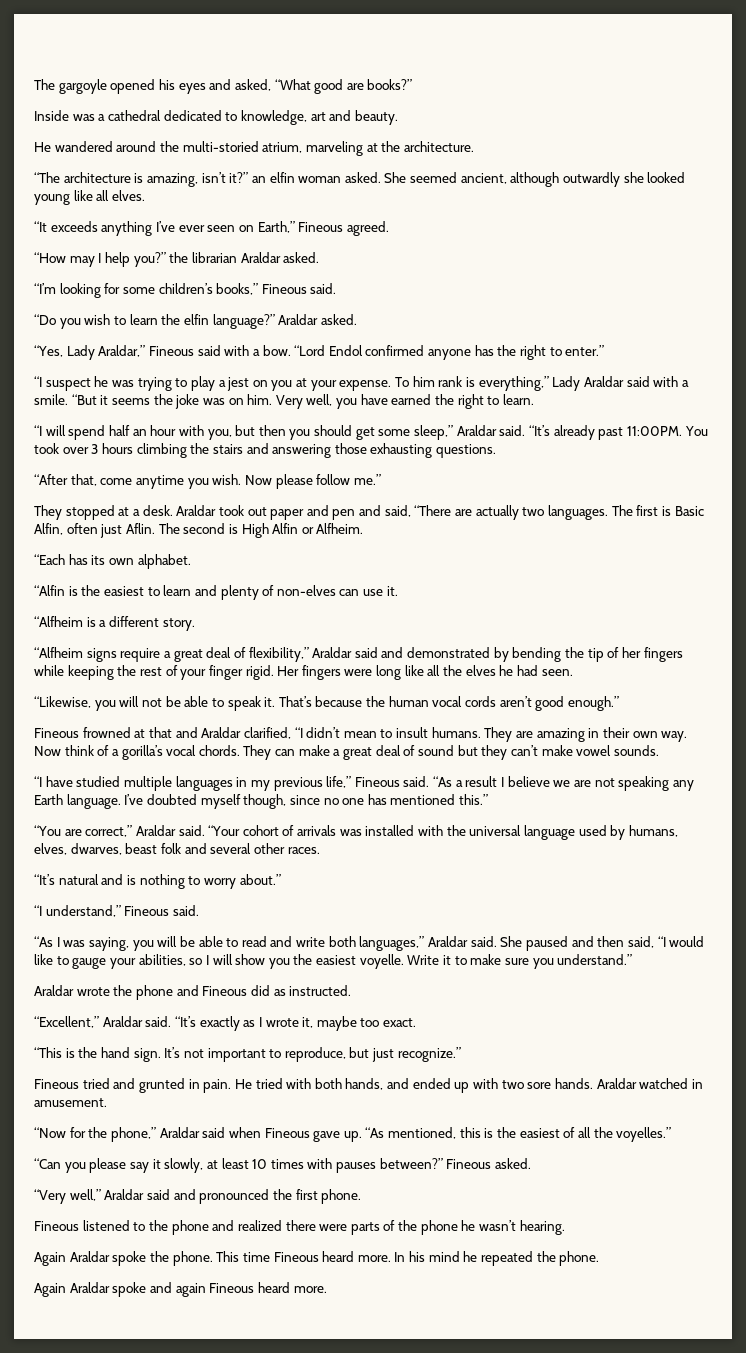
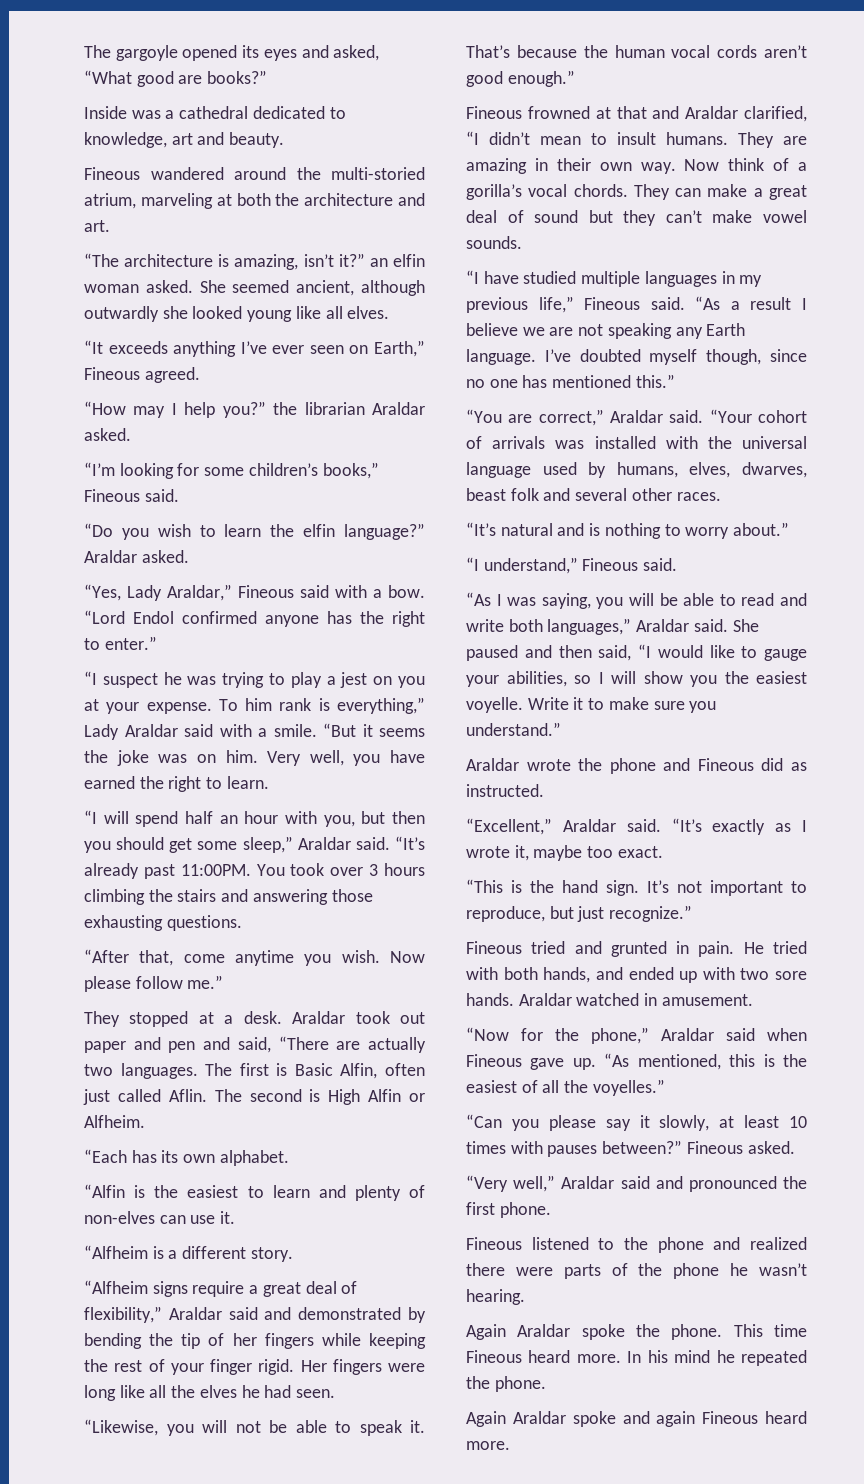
- The gargoyle opened his eyes and asked, “What good are books?”
+ The gargoyle opened its eyes and asked, “What good are books?”
- He wandered around the multi-storied atrium, marveling at the architecture.
+ Fineous wandered around the multi-storied atrium, marveling at both the architecture and art.
- The first is Basic Alfin, often just Aflin.
+ The first is Basic Alfin, often just called Aflin.

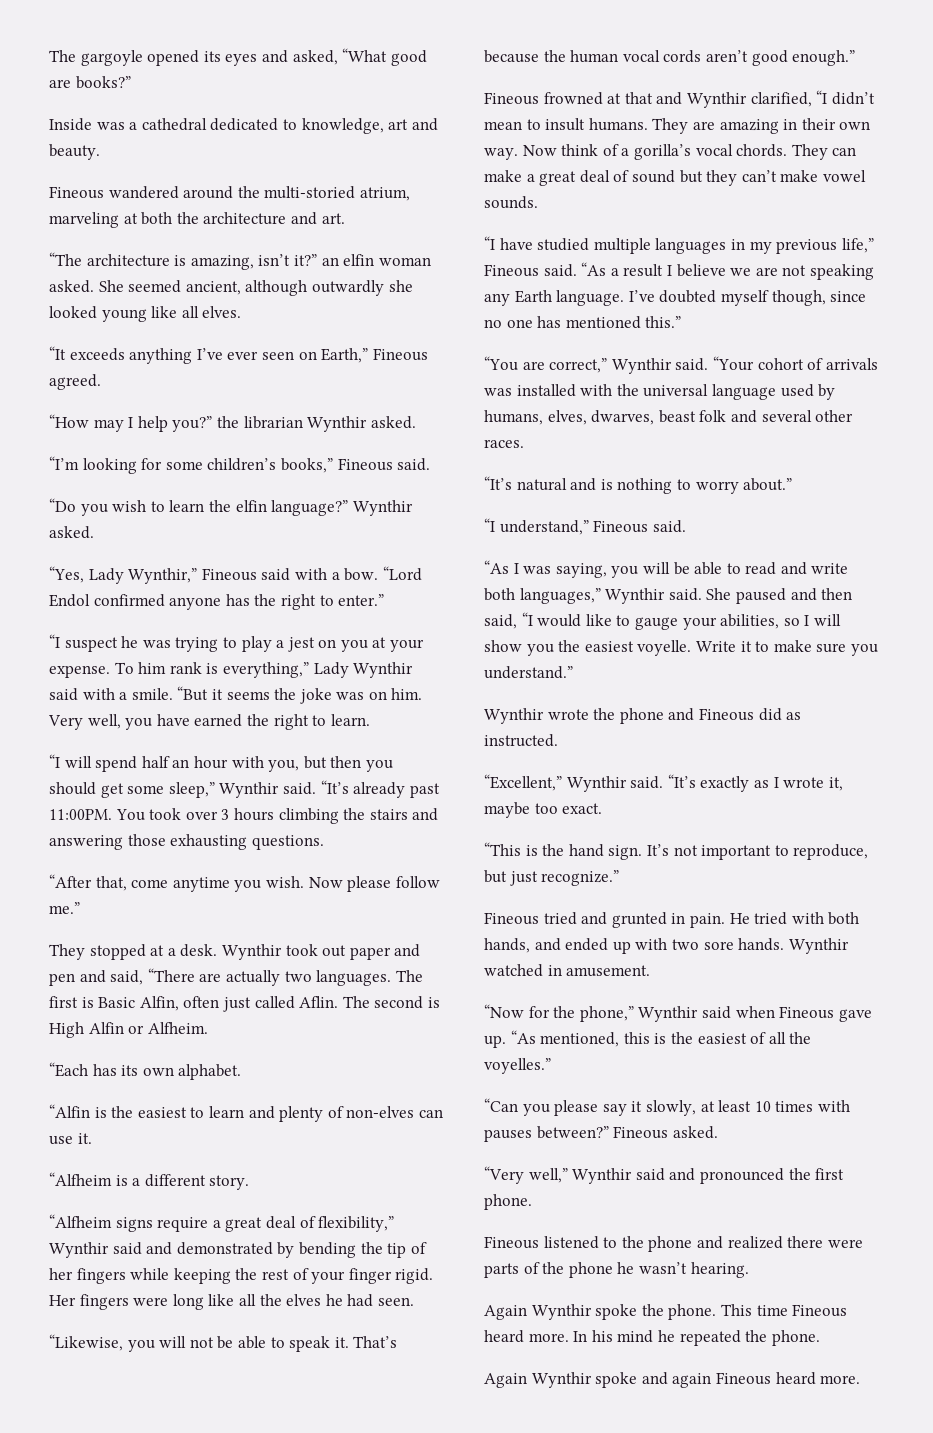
- “How may I help you?” the librarian Araldar asked.
+ “How may I help you?” the librarian Wynthir asked.
- “Do you wish to learn the elfin language?” Araldar asked.
+ “Do you wish to learn the elfin language?” Wynthir asked.
- “Yes, Lady Araldar,” Fineous said with a bow.
+ “Yes, Lady Wynthir,” Fineous said with a bow.
- To him rank is everything,” Lady Araldar said with a smile.
+ To him rank is everything,” Lady Wynthir said with a smile.
- “I will spend half an hour with you, but then you should get some sleep,” Araldar said.
+ “I will spend half an hour with you, but then you should get some sleep,” Wynthir said.
- Araldar took out paper and pen and said, “There are actually two languages.
+ Wynthir took out paper and pen and said, “There are actually two languages.
- “Alfheim signs require a great deal of flexibility,” Araldar said and demonstrated by bending the tip of her fingers while keeping the rest of your finger rigid.
+ “Alfheim signs require a great deal of flexibility,” Wynthir said and demonstrated by bending the tip of her fingers while keeping the rest of your finger rigid.
- Fineous frowned at that and Araldar clarified, “I didn’t mean to insult humans.
+ Fineous frowned at that and Wynthir clarified, “I didn’t mean to insult humans.
- “You are correct,” Araldar said.
+ “You are correct,” Wynthir said.
- “As I was saying, you will be able to read and write both languages,” Araldar said.
+ “As I was saying, you will be able to read and write both languages,” Wynthir said.
- Araldar wrote the phone and Fineous did as instructed.
+ Wynthir wrote the phone and Fineous did as instructed.
- “Excellent,” Araldar said.
+ “Excellent,” Wynthir said.
- Araldar watched in amusement.
+ Wynthir watched in amusement.
- “Now for the phone,” Araldar said when Fineous gave up.
+ “Now for the phone,” Wynthir said when Fineous gave up.
- “Very well,” Araldar said and pronounced the first phone.
+ “Very well,” Wynthir said and pronounced the first phone.
- Again Araldar spoke the phone.
+ Again Wynthir spoke the phone.
- Again Araldar spoke and again Fineous heard more.
+ Again Wynthir spoke and again Fineous heard more.

